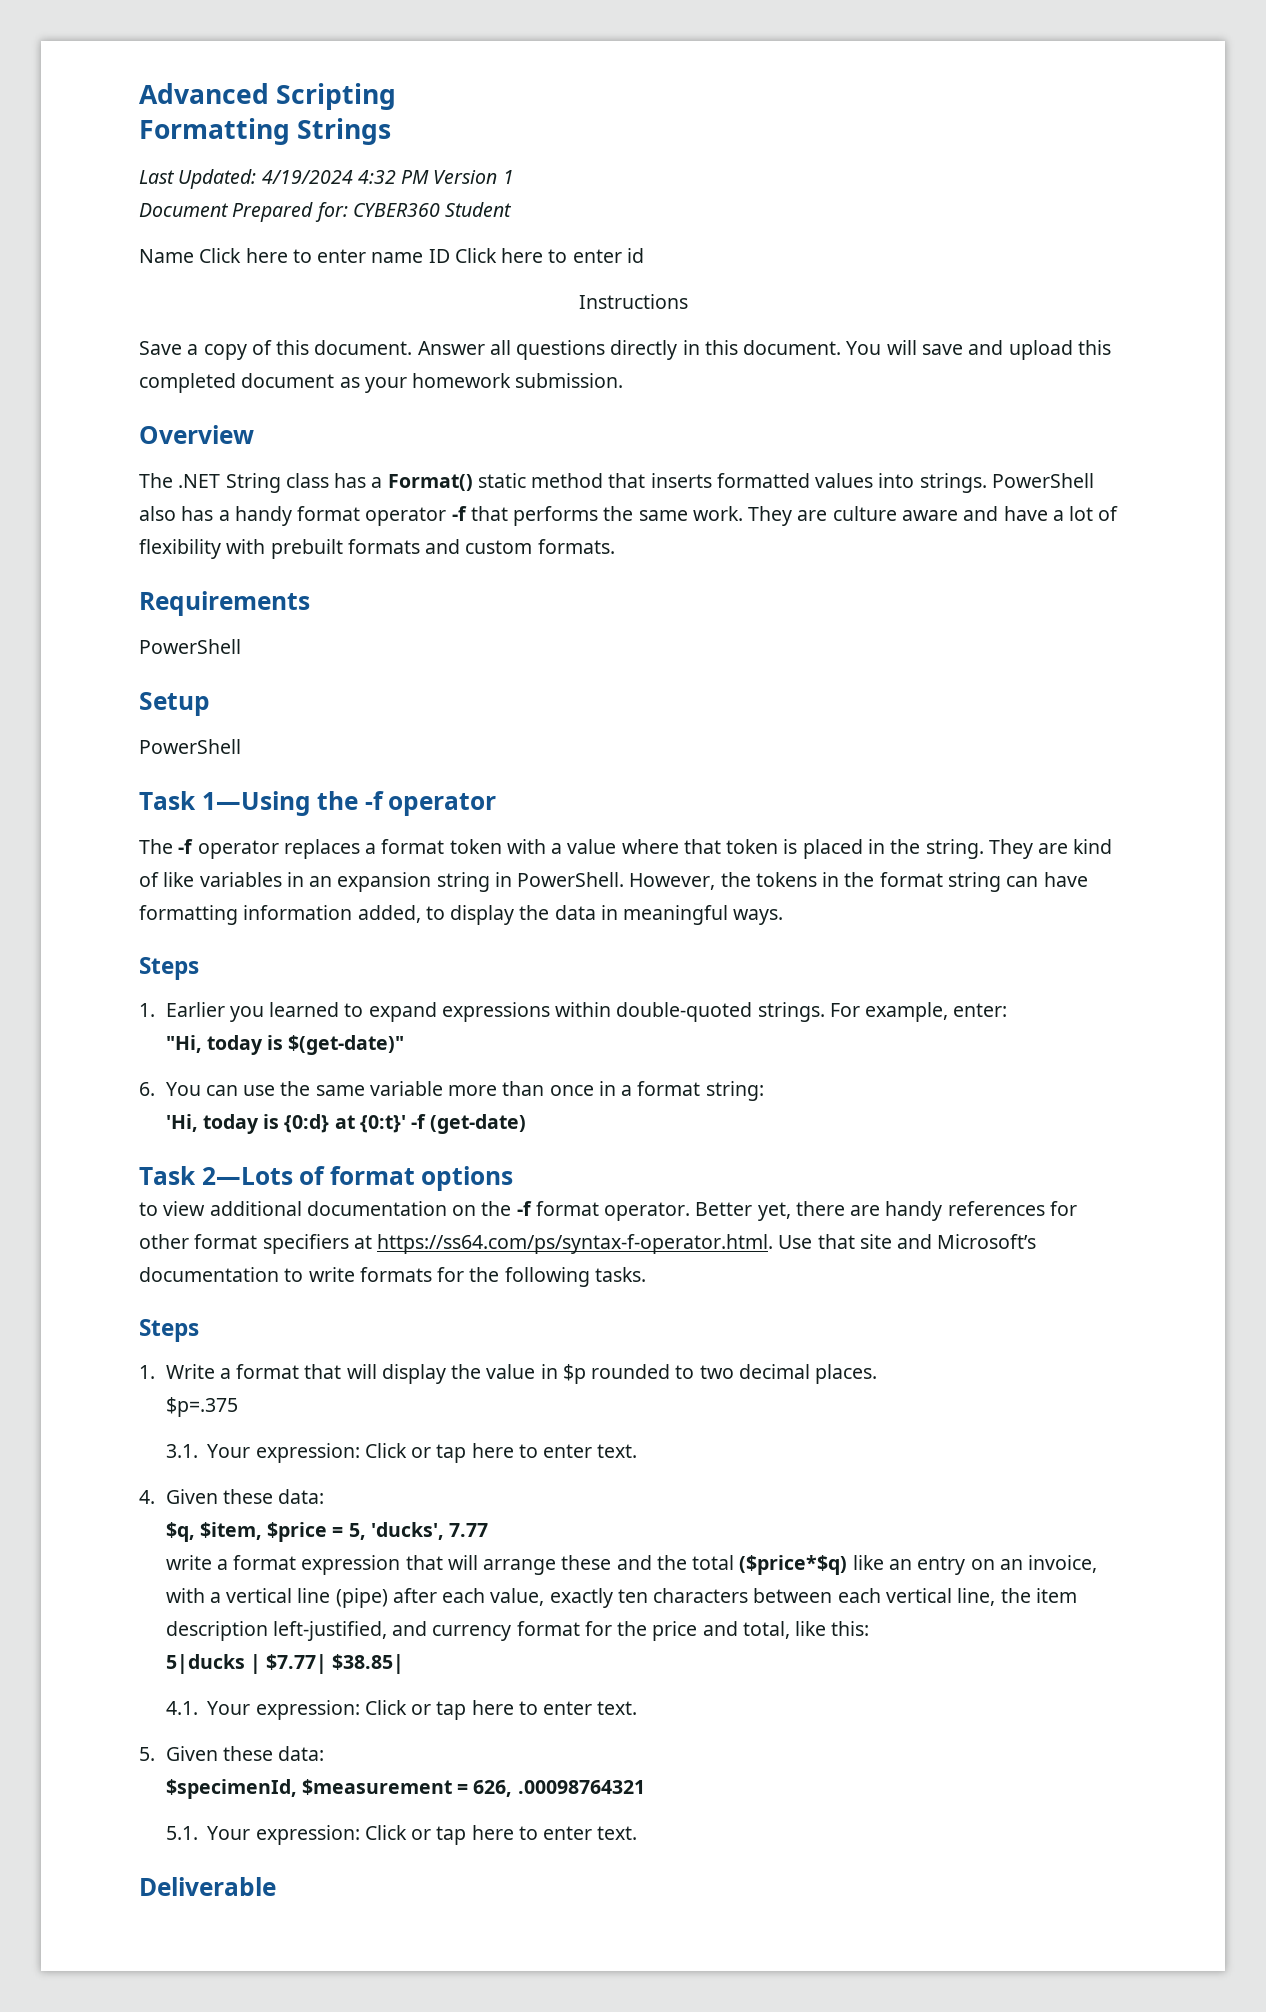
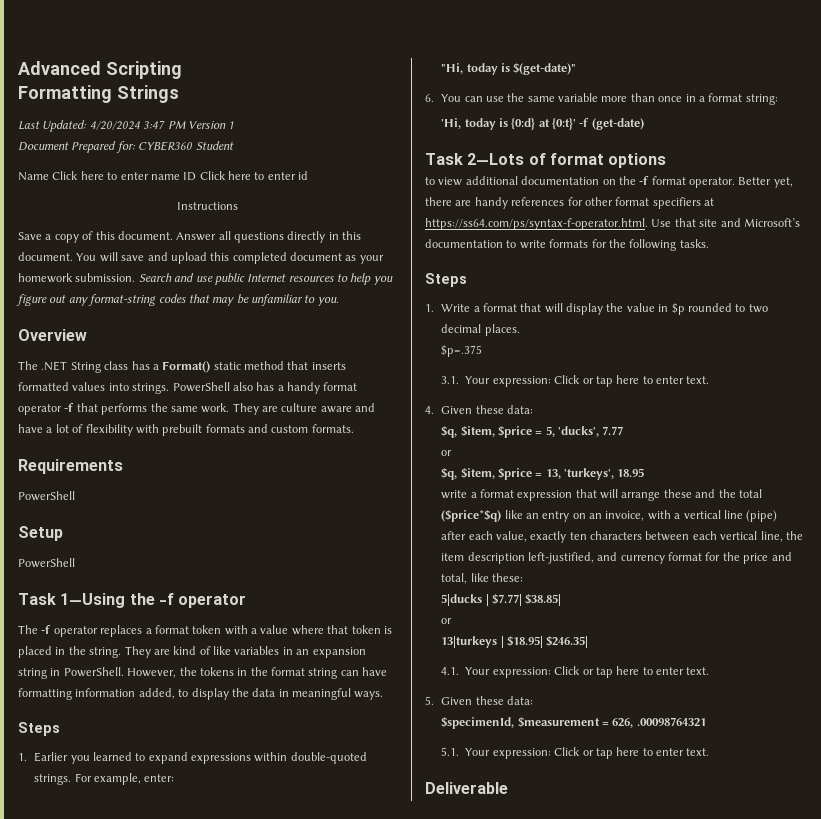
- Last Updated: 4/19/2024 4:32 PM Version 1
+ Last Updated: 4/20/2024 3:47 PM Version 1
+ Search and use public Internet resources to help you figure out any format-string codes that may be unfamiliar to you.
  $q, $item, $price = 5, 'ducks', 7.77
+ or
+ $q, $item, $price = 13, 'turkeys', 18.95
- write a format expression that will arrange these and the total ($price*$q) like an entry on an invoice, with a vertical line (pipe) after each value, exactly ten characters between each vertical line, the item description left-justified, and currency format for the price and total, like this:
+ write a format expression that will arrange these and the total ($price*$q) like an entry on an invoice, with a vertical line (pipe) after each value, exactly ten characters between each vertical line, the item description left-justified, and currency format for the price and total, like these:
  5|ducks | $7.77| $38.85|
+ or
+ 13|turkeys | $18.95| $246.35|

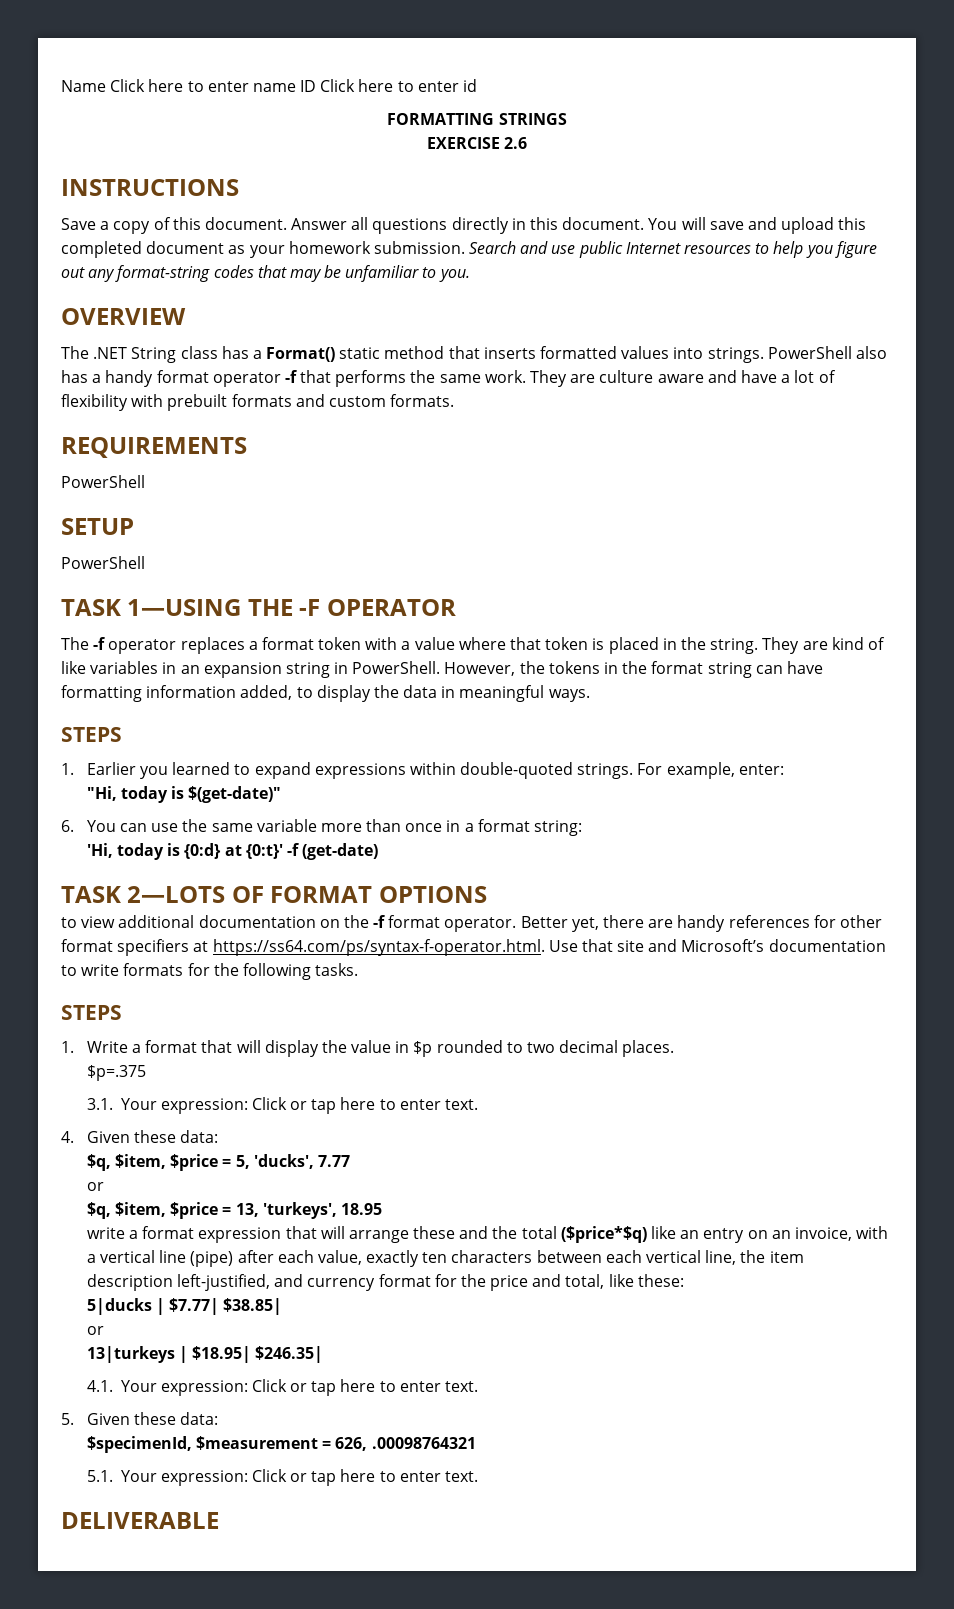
- Advanced Scripting
- Formatting Strings
- Last Updated: 4/20/2024 3:47 PM Version 1
- Document Prepared for: CYBER360 Student
- Instructions
+ FORMATTING STRINGS
+ EXERCISE 2.6
+ INSTRUCTIONS
- Overview
+ OVERVIEW
- Requirements
+ REQUIREMENTS
  PowerShell
- Setup
+ SETUP
  PowerShell
- Task 1—Using the -f operator
+ TASK 1—USING THE -F OPERATOR
  However, the tokens in the format string can have formatting information added, to display the data in meaningful ways.
- Steps
+ STEPS
- Task 2—Lots of format options
+ TASK 2—LOTS OF FORMAT OPTIONS
  Better yet, there are handy references for other format specifiers at https://ss64.com/ps/syntax-f-operator.html. Use that site and Microsoft’s documentation to write formats for the following tasks.
- Steps
+ STEPS
- Deliverable
+ DELIVERABLE

